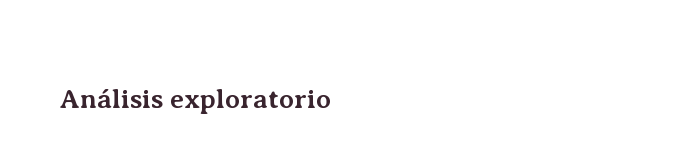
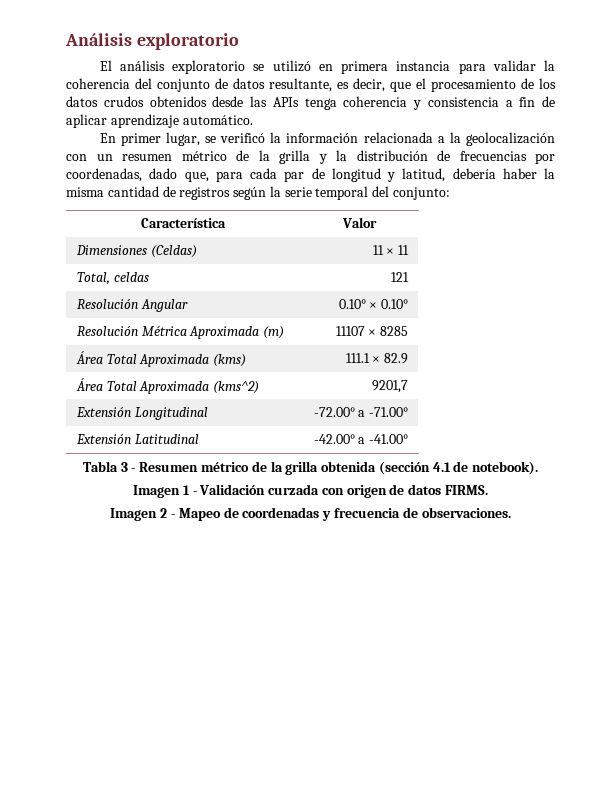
+ El análisis exploratorio se utilizó en primera instancia para validar la coherencia del conjunto de datos resultante, es decir, que el procesamiento de los datos crudos obtenidos desde las APIs tenga coherencia y consistencia a fin de aplicar aprendizaje automático.
+ En primer lugar, se verificó la información relacionada a la geolocalización con un resumen métrico de la grilla y la distribución de frecuencias por coordenadas, dado que, para cada par de longitud y latitud, debería haber la misma cantidad de registros según la serie temporal del conjunto:
+ Característica | Valor
+ Dimensiones (Celdas) | 11 × 11
+ Total, celdas | 121
+ Resolución Angular | 0.10° × 0.10°
+ Resolución Métrica Aproximada (m) | 11107 × 8285
+ Área Total Aproximada (kms) | 111.1 × 82.9
+ Área Total Aproximada (kms^2) | 9201,7
+ Extensión Longitudinal | -72.00° a -71.00°
+ Extensión Latitudinal | -42.00° a -41.00°
+ Tabla 3 - Resumen métrico de la grilla obtenida (sección 4.1 de notebook).
+ Imagen 1 - Validación curzada con origen de datos FIRMS.
+ Imagen 2 - Mapeo de coordenadas y frecuencia de observaciones.

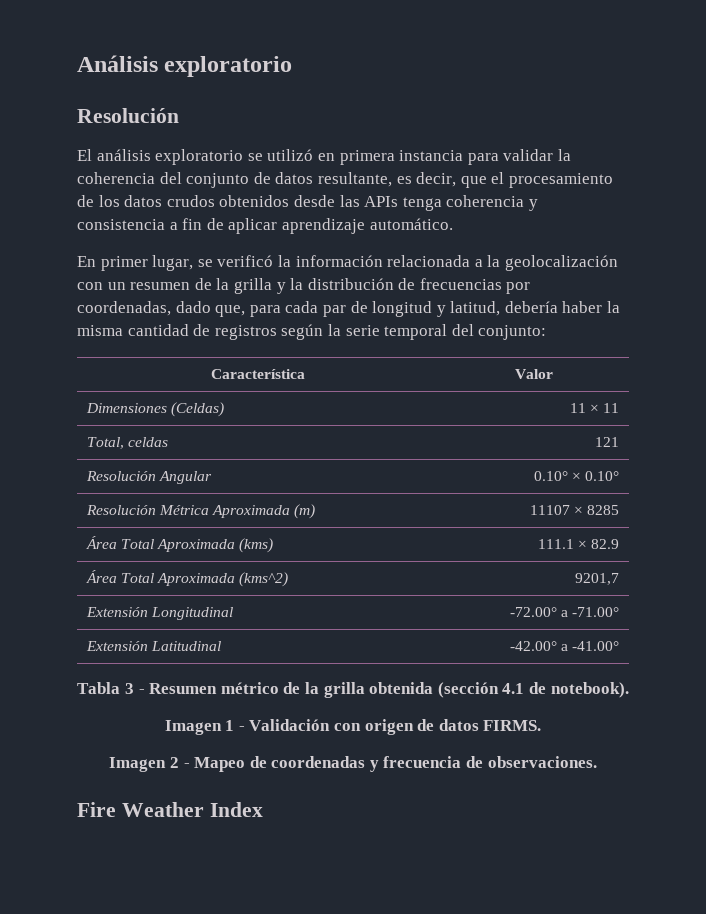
  Análisis exploratorio
+ Resolución
- En primer lugar, se verificó la información relacionada a la geolocalización con un resumen métrico de la grilla y la distribución de frecuencias por coordenadas, dado que, para cada par de longitud y latitud, debería haber la misma cantidad de registros según la serie temporal del conjunto:
+ En primer lugar, se verificó la información relacionada a la geolocalización con un resumen de la grilla y la distribución de frecuencias por coordenadas, dado que, para cada par de longitud y latitud, debería haber la misma cantidad de registros según la serie temporal del conjunto:
- Imagen 1 - Validación curzada con origen de datos FIRMS.
+ Imagen 1 - Validación con origen de datos FIRMS.
+ Fire Weather Index

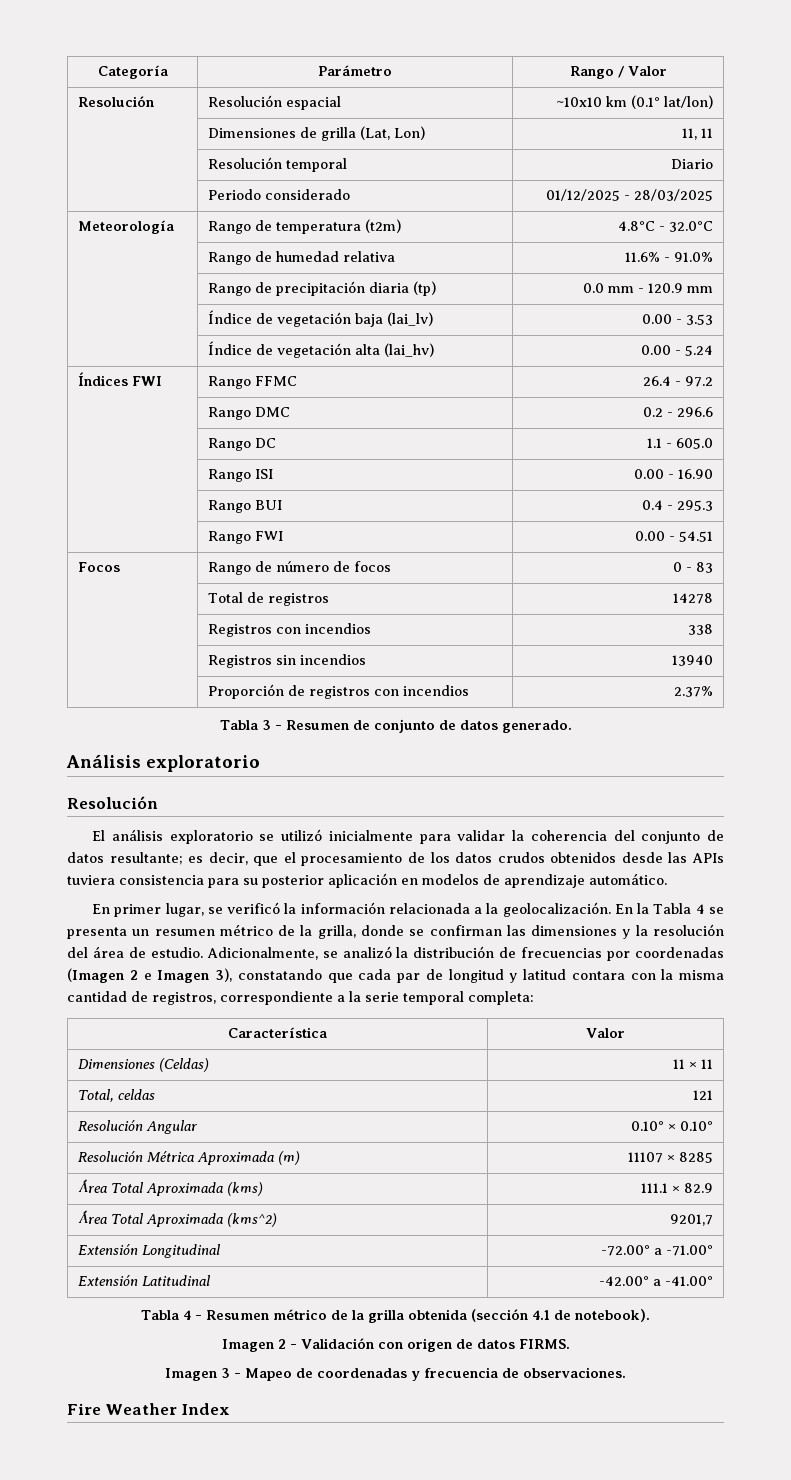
+ Categoría | Parámetro | Rango / Valor
+ Resolución | Resolución espacial | ~10x10 km (0.1° lat/lon)
+ | Dimensiones de grilla (Lat, Lon) | 11, 11
+ | Resolución temporal | Diario
+ | Periodo considerado | 01/12/2025 - 28/03/2025
+ Meteorología | Rango de temperatura (t2m) | 4.8°C - 32.0°C
+ | Rango de humedad relativa | 11.6% - 91.0%
+ | Rango de precipitación diaria (tp) | 0.0 mm - 120.9 mm
+ | Índice de vegetación baja (lai_lv) | 0.00 - 3.53
+ | Índice de vegetación alta (lai_hv) | 0.00 - 5.24
+ Índices FWI | Rango FFMC | 26.4 - 97.2
+ | Rango DMC | 0.2 - 296.6
+ | Rango DC | 1.1 - 605.0
+ | Rango ISI | 0.00 - 16.90
+ | Rango BUI | 0.4 - 295.3
+ | Rango FWI | 0.00 - 54.51
+ Focos | Rango de número de focos | 0 - 83
+ | Total de registros | 14278
+ | Registros con incendios | 338
+ | Registros sin incendios | 13940
+ | Proporción de registros con incendios | 2.37%
+ Tabla 3 - Resumen de conjunto de datos generado.
- El análisis exploratorio se utilizó en primera instancia para validar la coherencia del conjunto de datos resultante, es decir, que el procesamiento de los datos crudos obtenidos desde las APIs tenga coherencia y consistencia a fin de aplicar aprendizaje automático.
+ El análisis exploratorio se utilizó inicialmente para validar la coherencia del conjunto de datos resultante; es decir, que el procesamiento de los datos crudos obtenidos desde las APIs tuviera consistencia para su posterior aplicación en modelos de aprendizaje automático.
- En primer lugar, se verificó la información relacionada a la geolocalización con un resumen de la grilla y la distribución de frecuencias por coordenadas, dado que, para cada par de longitud y latitud, debería haber la misma cantidad de registros según la serie temporal del conjunto:
+ En primer lugar, se verificó la información relacionada a la geolocalización. En la Tabla 4 se presenta un resumen métrico de la grilla, donde se confirman las dimensiones y la resolución del área de estudio. Adicionalmente, se analizó la distribución de frecuencias por coordenadas (Imagen 2 e Imagen 3), constatando que cada par de longitud y latitud contara con la misma cantidad de registros, correspondiente a la serie temporal completa:
- Tabla 3 - Resumen métrico de la grilla obtenida (sección 4.1 de notebook).
+ Tabla 4 - Resumen métrico de la grilla obtenida (sección 4.1 de notebook).
- Imagen 1 - Validación con origen de datos FIRMS.
+ Imagen 2 - Validación con origen de datos FIRMS.
- Imagen 2 - Mapeo de coordenadas y frecuencia de observaciones.
+ Imagen 3 - Mapeo de coordenadas y frecuencia de observaciones.

